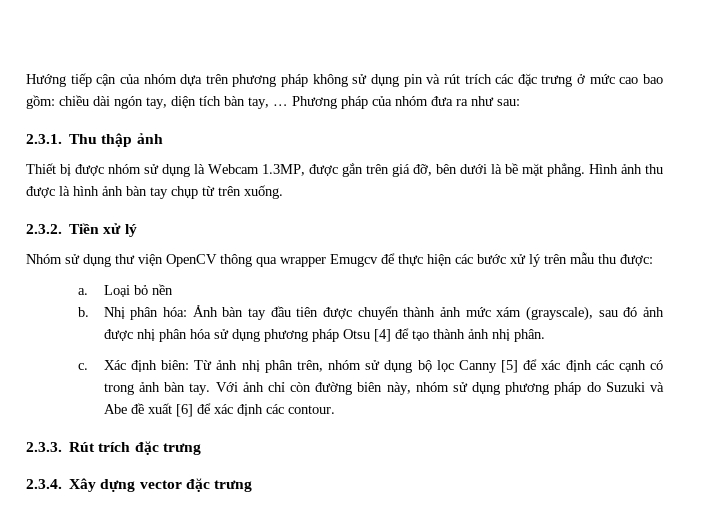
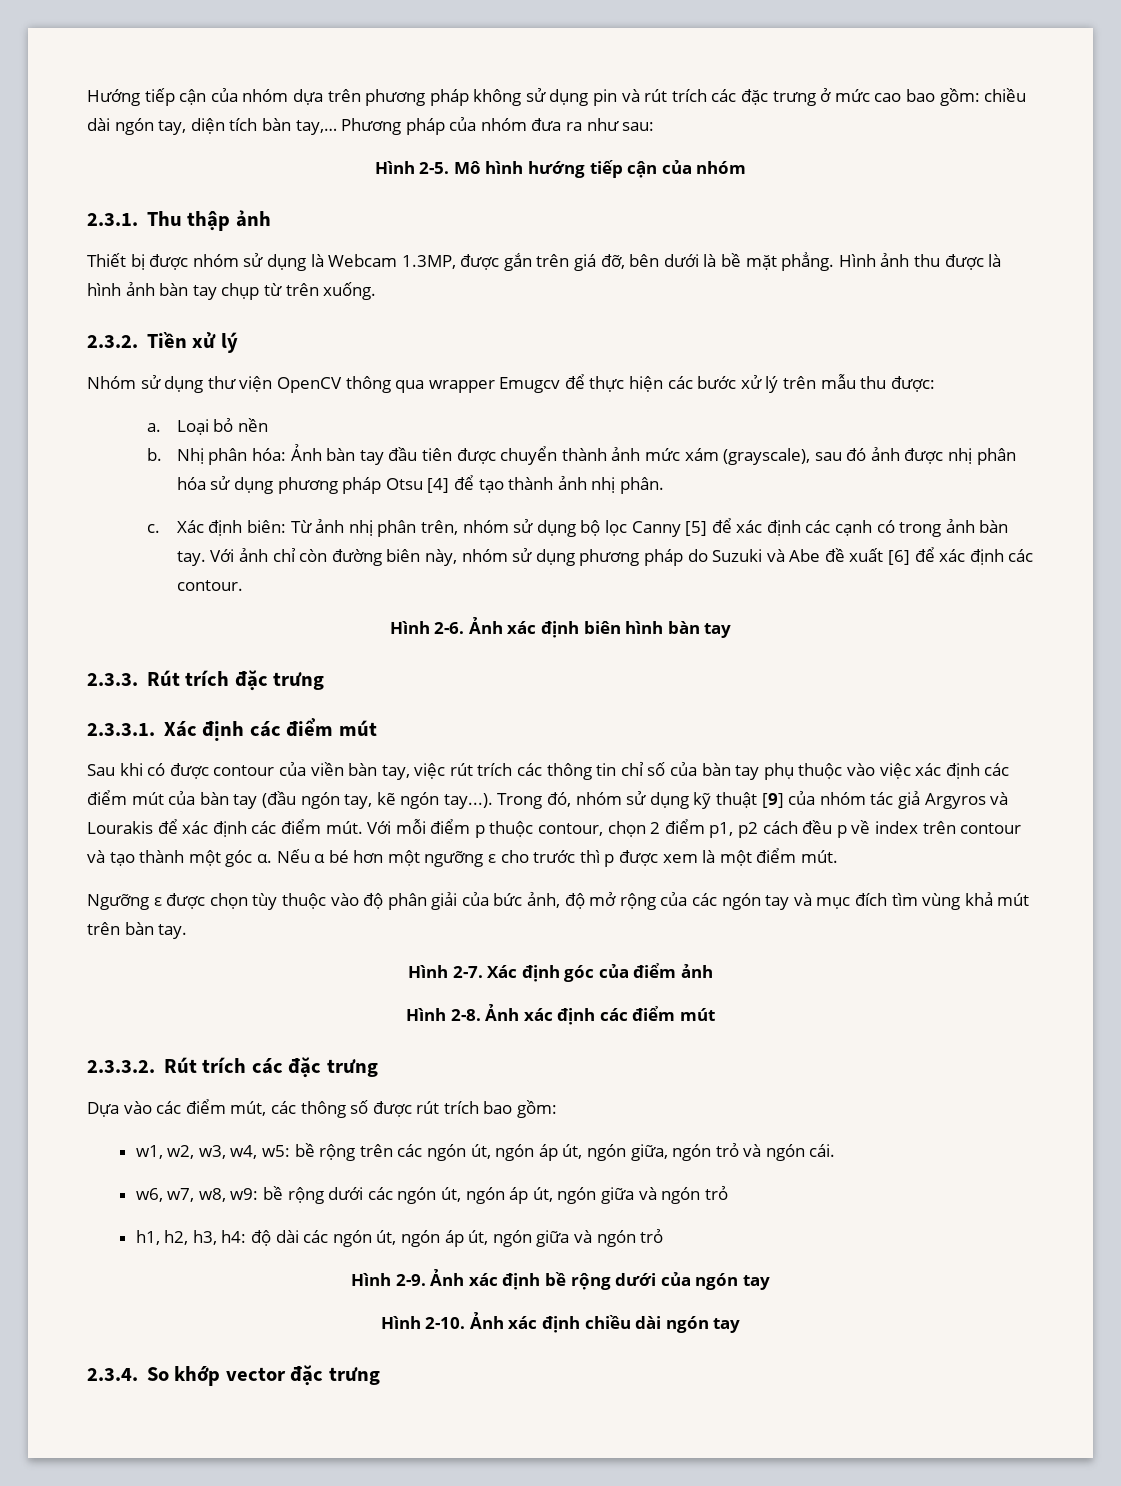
- Hướng tiếp cận của nhóm dựa trên phương pháp không sử dụng pin và rút trích các đặc trưng ở mức cao bao gồm: chiều dài ngón tay, diện tích bàn tay, …
+ Hướng tiếp cận của nhóm dựa trên phương pháp không sử dụng pin và rút trích các đặc trưng ở mức cao bao gồm: chiều dài ngón tay, diện tích bàn tay,…
+ Hình 2-5. Mô hình hướng tiếp cận của nhóm
+ Hình 2-6. Ảnh xác định biên hình bàn tay
- 2.3.4. Xây dựng vector đặc trưng
+ 2.3.3.1. Xác định các điểm mút
+ Sau khi có được contour của viền bàn tay, việc rút trích các thông tin chỉ số của bàn tay phụ thuộc vào việc xác định các điểm mút của bàn tay (đầu ngón tay, kẽ ngón tay...). Trong đó, nhóm sử dụng kỹ thuật [9] của nhóm tác giả Argyros và Lourakis để xác định các điểm mút. Với mỗi điểm p thuộc contour, chọn 2 điểm p1, p2 cách đều p về index trên contour và tạo thành một góc α. Nếu α bé hơn một ngưỡng ε cho trước thì p được xem là một điểm mút.
+ Ngưỡng ε được chọn tùy thuộc vào độ phân giải của bức ảnh, độ mở rộng của các ngón tay và mục đích tìm vùng khả mút trên bàn tay.
+ Hình 2-7. Xác định góc của điểm ảnh
+ Hình 2-8. Ảnh xác định các điểm mút
+ 2.3.3.2. Rút trích các đặc trưng
+ Dựa vào các điểm mút, các thông số được rút trích bao gồm:
+ w1, w2, w3, w4, w5: bề rộng trên các ngón út, ngón áp út, ngón giữa, ngón trỏ và ngón cái.
+ w6, w7, w8, w9: bề rộng dưới các ngón út, ngón áp út, ngón giữa và ngón trỏ
+ h1, h2, h3, h4: độ dài các ngón út, ngón áp út, ngón giữa và ngón trỏ
+ Hình 2-9. Ảnh xác định bề rộng dưới của ngón tay
+ Hình 2-10. Ảnh xác định chiều dài ngón tay
+ 2.3.4. So khớp vector đặc trưng

